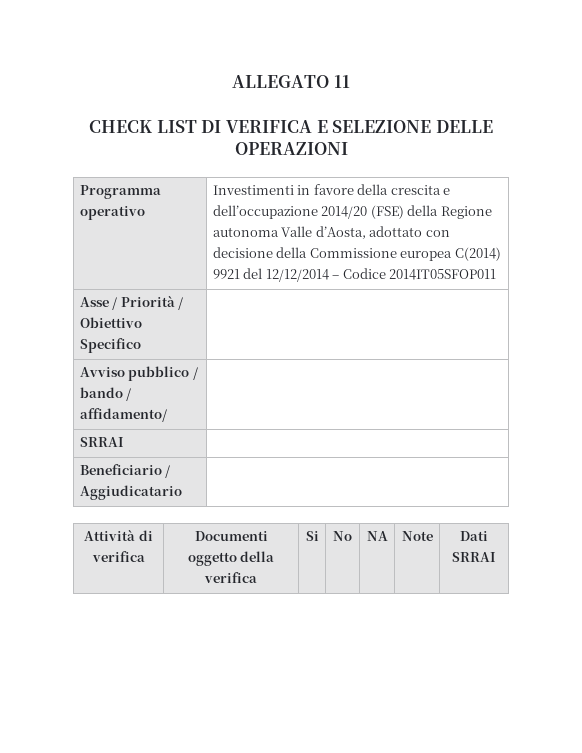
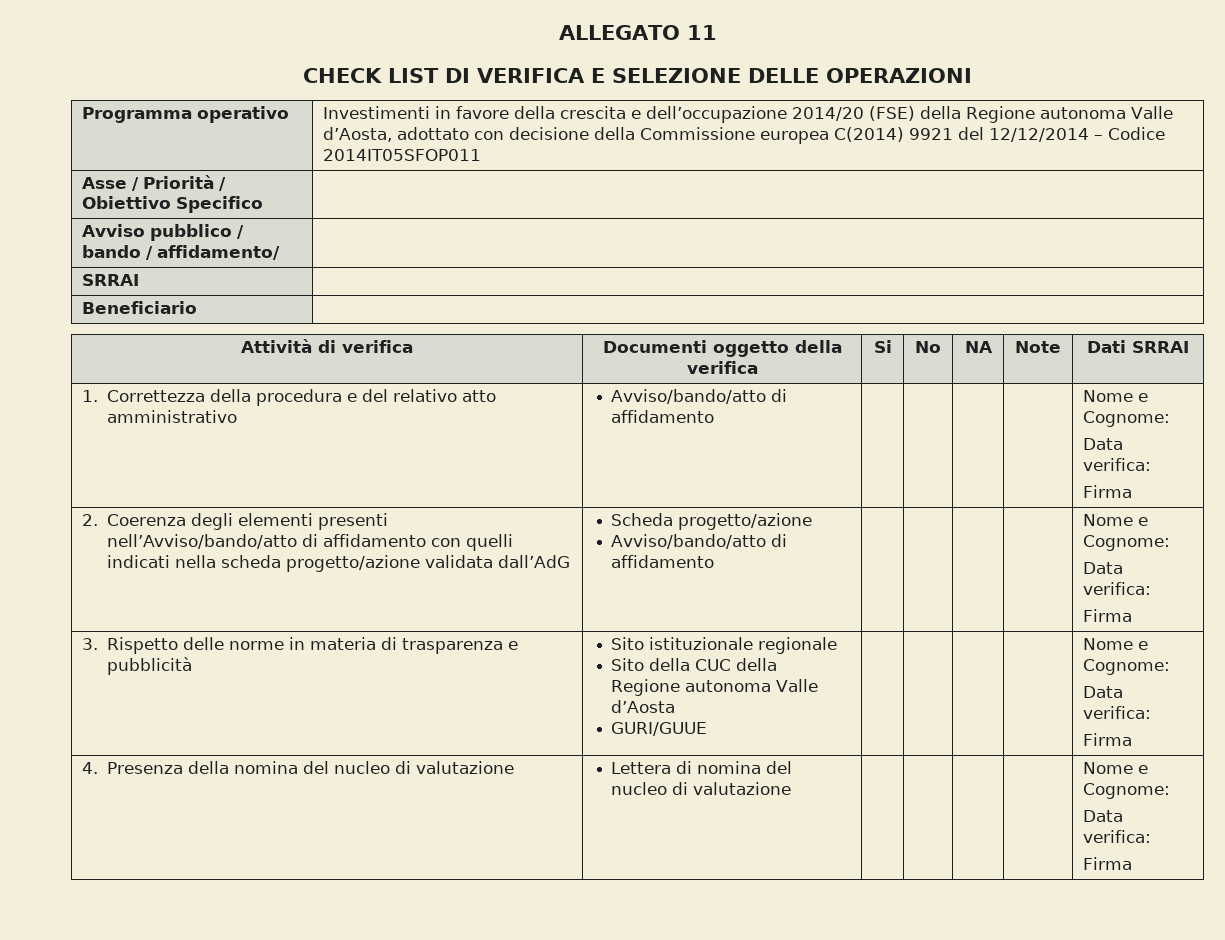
- Beneficiario / Aggiudicatario |
+ Beneficiario |
+ 1. Correttezza della procedura e del relativo atto amministrativo | Avviso/bando/atto di affidamento | | | | | Nome e Cognome:
+ Data verifica:
+ Firma
+ 2. Coerenza degli elementi presenti nell’Avviso/bando/atto di affidamento con quelli indicati nella scheda progetto/azione validata dall’AdG | Scheda progetto/azione
+ Avviso/bando/atto di affidamento | | | | | Nome e Cognome:
+ Data verifica:
+ Firma
+ 3. Rispetto delle norme in materia di trasparenza e pubblicità | Sito istituzionale regionale
+ Sito della CUC della Regione autonoma Valle d’Aosta
+ GURI/GUUE | | | | | Nome e Cognome:
+ Data verifica:
+ Firma
+ 4. Presenza della nomina del nucleo di valutazione | Lettera di nomina del nucleo di valutazione | | | | | Nome e Cognome:
+ Data verifica:
+ Firma

